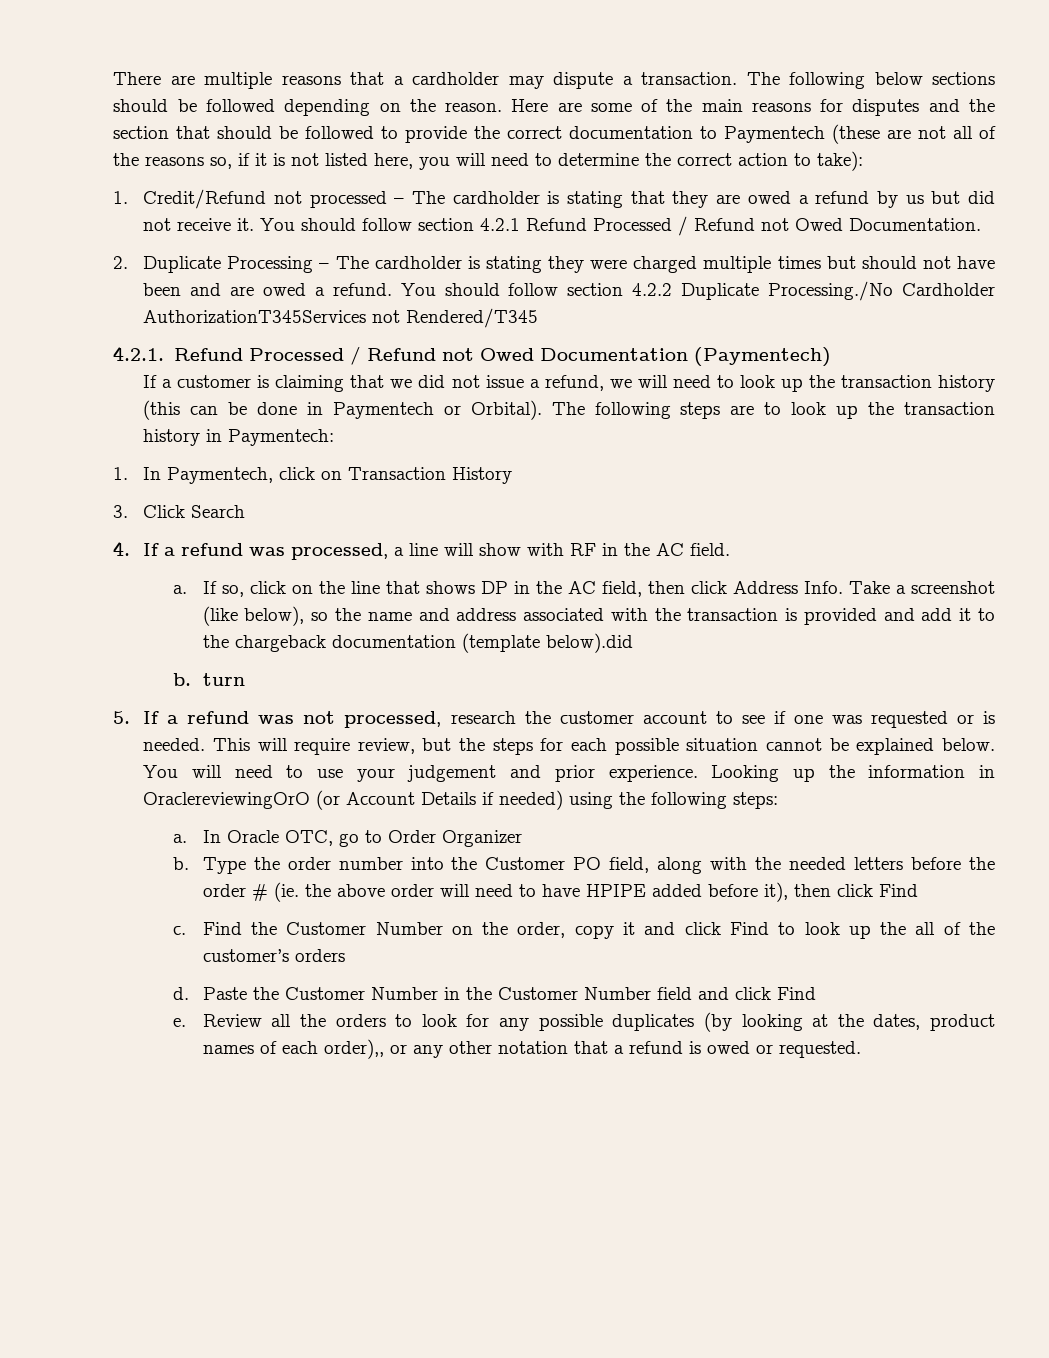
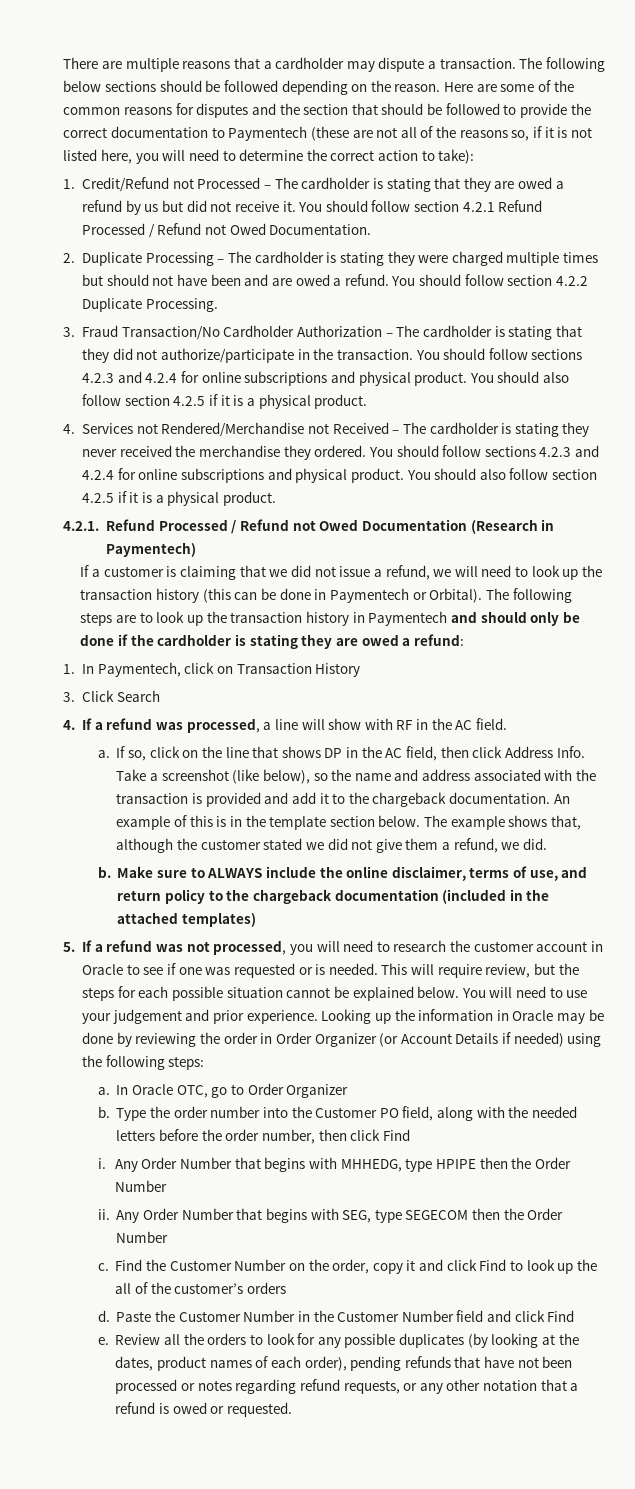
- Here are some of the main reasons for disputes and the section that should be followed to provide the correct documentation to Paymentech (these are not all of the reasons so, if it is not listed here, you will need to determine the correct action to take):
+ Here are some of the common reasons for disputes and the section that should be followed to provide the correct documentation to Paymentech (these are not all of the reasons so, if it is not listed here, you will need to determine the correct action to take):
- 1. Credit/Refund not processed – The cardholder is stating that they are owed a refund by us but did not receive it.
+ 1. Credit/Refund not Processed – The cardholder is stating that they are owed a refund by us but did not receive it.
- You should follow section 4.2.2 Duplicate Processing./No Cardholder AuthorizationT345Services not Rendered/T345
+ You should follow section 4.2.2 Duplicate Processing.
+ 3. Fraud Transaction/No Cardholder Authorization – The cardholder is stating that they did not authorize/participate in the transaction. You should follow sections 4.2.3 and 4.2.4 for online subscriptions and physical product. You should also follow section 4.2.5 if it is a physical product.
+ 4. Services not Rendered/Merchandise not Received – The cardholder is stating they never received the merchandise they ordered. You should follow sections 4.2.3 and 4.2.4 for online subscriptions and physical product. You should also follow section 4.2.5 if it is a physical product.
- 4.2.1. Refund Processed / Refund not Owed Documentation (Paymentech)
+ 4.2.1. Refund Processed / Refund not Owed Documentation (Research in Paymentech)
- The following steps are to look up the transaction history in Paymentech:
+ The following steps are to look up the transaction history in Paymentech and should only be done if the cardholder is stating they are owed a refund:
- Take a screenshot (like below), so the name and address associated with the transaction is provided and add it to the chargeback documentation (template below).did
- b. turn
+ Take a screenshot (like below), so the name and address associated with the transaction is provided and add it to the chargeback documentation. An example of this is in the template section below. The example shows that, although the customer stated we did not give them a refund, we did.
+ b. Make sure to ALWAYS include the online disclaimer, terms of use, and return policy to the chargeback documentation (included in the attached templates)
- 5. If a refund was not processed, research the customer account to see if one was requested or is needed.
+ 5. If a refund was not processed, you will need to research the customer account in Oracle to see if one was requested or is needed.
- Looking up the information in OraclereviewingOrO (or Account Details if needed) using the following steps:
+ Looking up the information in Oracle may be done by reviewing the order in Order Organizer (or Account Details if needed) using the following steps:
- Type the order number into the Customer PO field, along with the needed letters before the order # (ie. the above order will need to have HPIPE added before it), then click Find
+ Type the order number into the Customer PO field, along with the needed letters before the order number, then click Find
+ i. Any Order Number that begins with MHHEDG, type HPIPE then the Order Number
+ ii. Any Order Number that begins with SEG, type SEGECOM then the Order Number
- Review all the orders to look for any possible duplicates (by looking at the dates, product names of each order),, or any other notation that a refund is owed or requested.
+ Review all the orders to look for any possible duplicates (by looking at the dates, product names of each order), pending refunds that have not been processed or notes regarding refund requests, or any other notation that a refund is owed or requested.

